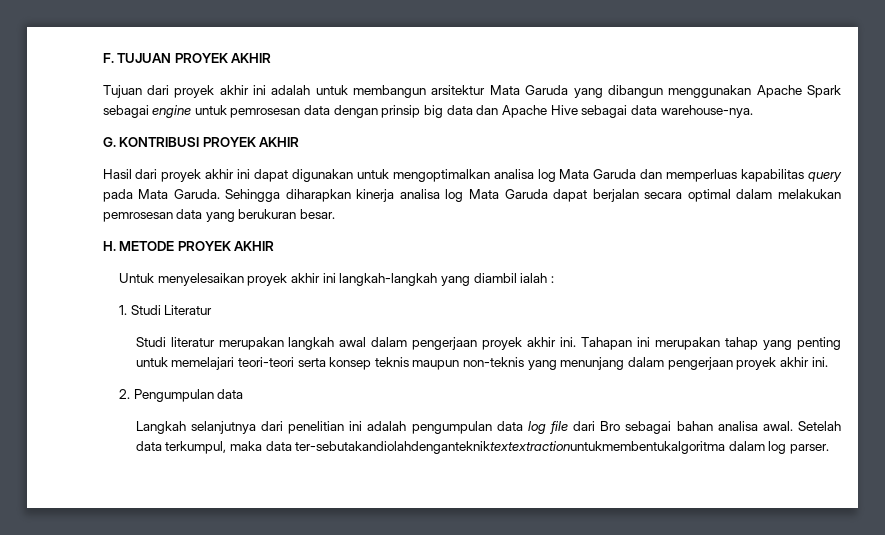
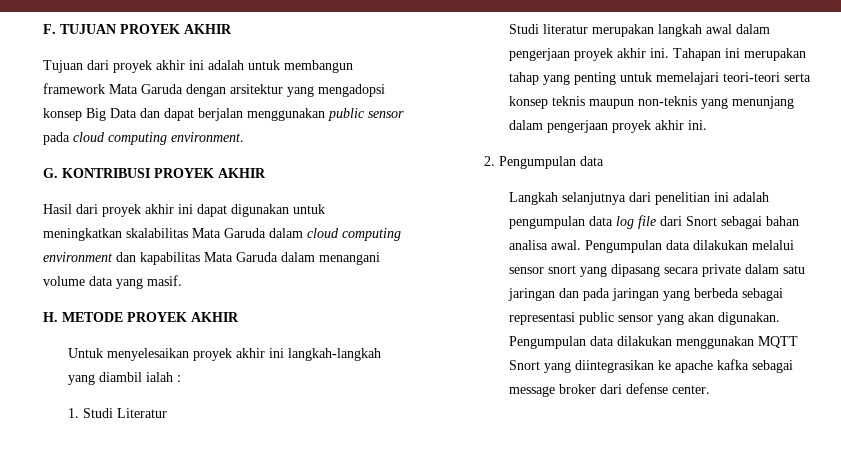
- Tujuan dari proyek akhir ini adalah untuk membangun arsitektur Mata Garuda yang dibangun menggunakan Apache Spark sebagai engine untuk pemrosesan data dengan prinsip big data dan Apache Hive sebagai data warehouse-nya.
+ Tujuan dari proyek akhir ini adalah untuk membangun framework Mata Garuda dengan arsitektur yang mengadopsi konsep Big Data dan dapat berjalan menggunakan public sensor pada cloud computing environment.
- Hasil dari proyek akhir ini dapat digunakan untuk mengoptimalkan analisa log Mata Garuda dan memperluas kapabilitas query pada Mata Garuda. Sehingga diharapkan kinerja analisa log Mata Garuda dapat berjalan secara optimal dalam melakukan pemrosesan data yang berukuran besar.
+ Hasil dari proyek akhir ini dapat digunakan untuk meningkatkan skalabilitas Mata Garuda dalam cloud computing environment dan kapabilitas Mata Garuda dalam menangani volume data yang masif.
- Langkah selanjutnya dari penelitian ini adalah pengumpulan data log file dari Bro sebagai bahan analisa awal.
+ Langkah selanjutnya dari penelitian ini adalah pengumpulan data log file dari Snort sebagai bahan analisa awal.
- Setelah data terkumpul, maka data ter-sebutakandiolahdengantekniktextextractionuntukmembentukalgoritma dalam log parser.
+ Pengumpulan data dilakukan melalui sensor snort yang dipasang secara private dalam satu jaringan dan pada jaringan yang berbeda sebagai representasi public sensor yang akan digunakan. Pengumpulan data dilakukan menggunakan MQTT Snort yang diintegrasikan ke apache kafka sebagai message broker dari defense center.

